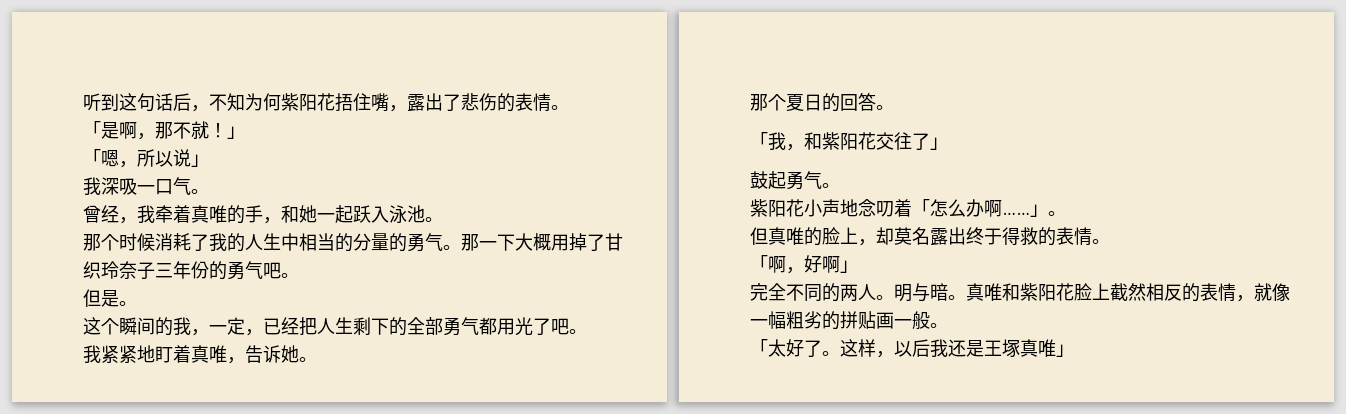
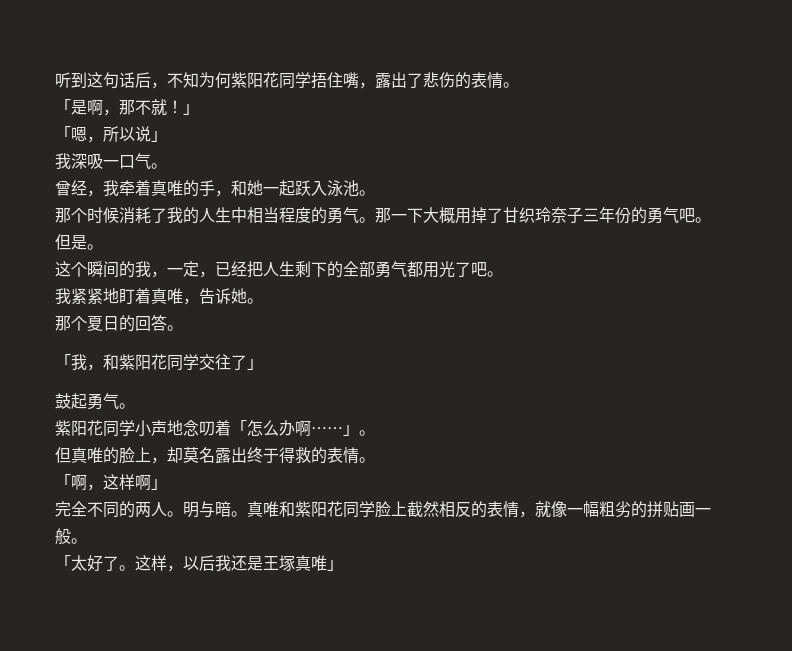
- 听到这句话后，不知为何紫阳花捂住嘴，露出了悲伤的表情。
+ 听到这句话后，不知为何紫阳花同学捂住嘴，露出了悲伤的表情。
- 那个时候消耗了我的人生中相当的分量的勇气。
+ 那个时候消耗了我的人生中相当程度的勇气。
- 「我，和紫阳花交往了」
+ 「我，和紫阳花同学交往了」
- 紫阳花小声地念叨着「怎么办啊……」。
+ 紫阳花同学小声地念叨着「怎么办啊……」。
- 「啊，好啊」
+ 「啊，这样啊」
- 真唯和紫阳花脸上截然相反的表情，就像一幅粗劣的拼贴画一般。
+ 真唯和紫阳花同学脸上截然相反的表情，就像一幅粗劣的拼贴画一般。

